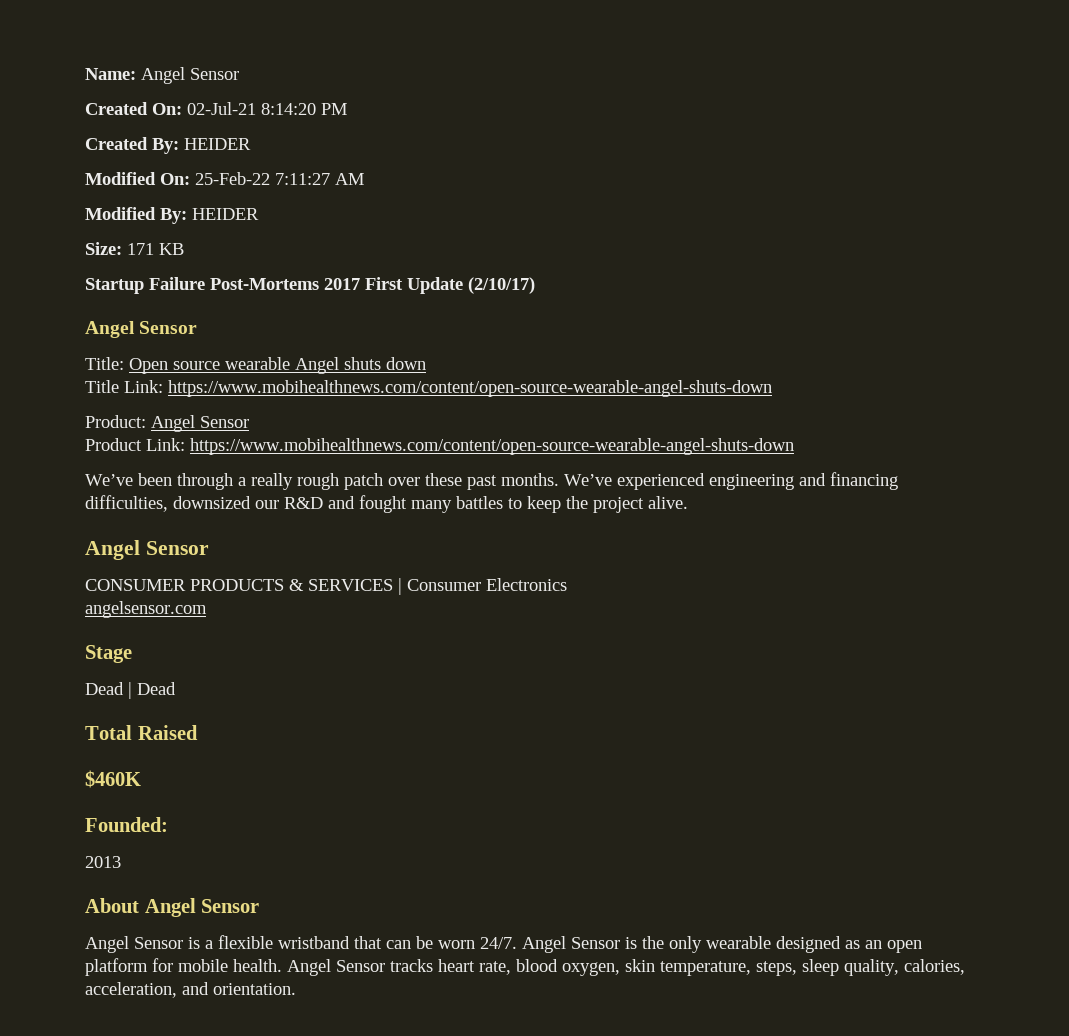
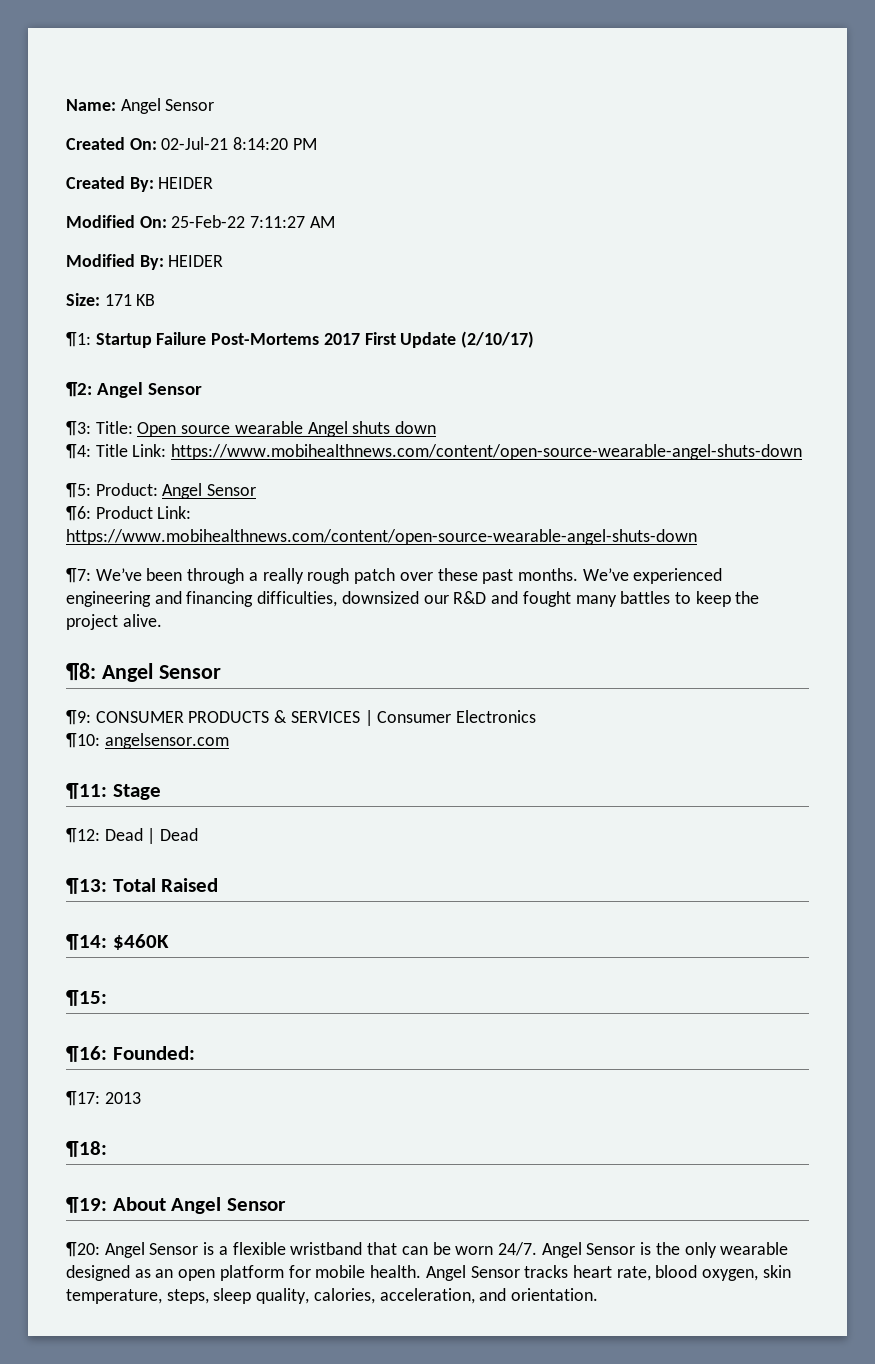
- Startup Failure Post-Mortems 2017 First Update (2/10/17)
- Angel Sensor
- Title: Open source wearable Angel shuts down
+ ¶1: Startup Failure Post-Mortems 2017 First Update (2/10/17)
+ ¶2: Angel Sensor
+ ¶3: Title: Open source wearable Angel shuts down
- Title Link: https://www.mobihealthnews.com/content/open-source-wearable-angel-shuts-down
+ ¶4: Title Link: https://www.mobihealthnews.com/content/open-source-wearable-angel-shuts-down
- Product: Angel Sensor
+ ¶5: Product: Angel Sensor
- Product Link: https://www.mobihealthnews.com/content/open-source-wearable-angel-shuts-down
+ ¶6: Product Link: https://www.mobihealthnews.com/content/open-source-wearable-angel-shuts-down
- We’ve been through a really rough patch over these past months.
+ ¶7: We’ve been through a really rough patch over these past months.
  We’ve experienced engineering and financing difficulties, downsized our R&D and fought many battles to keep the project alive.
- Angel Sensor
- CONSUMER PRODUCTS & SERVICES | Consumer Electronics
+ ¶8: Angel Sensor
+ ¶9: CONSUMER PRODUCTS & SERVICES | Consumer Electronics
- angelsensor.com
+ ¶10: angelsensor.com
- Stage
+ ¶11: Stage
- Dead | Dead
+ ¶12: Dead | Dead
- Total Raised
+ ¶13: Total Raised
- $460K
+ ¶14: $460K
- Founded:
+ ¶15:
+ ¶16: Founded:
- 2013
+ ¶17: 2013
- About Angel Sensor
+ ¶18:
+ ¶19: About Angel Sensor
- Angel Sensor is a flexible wristband that can be worn 24/7.
+ ¶20: Angel Sensor is a flexible wristband that can be worn 24/7.

